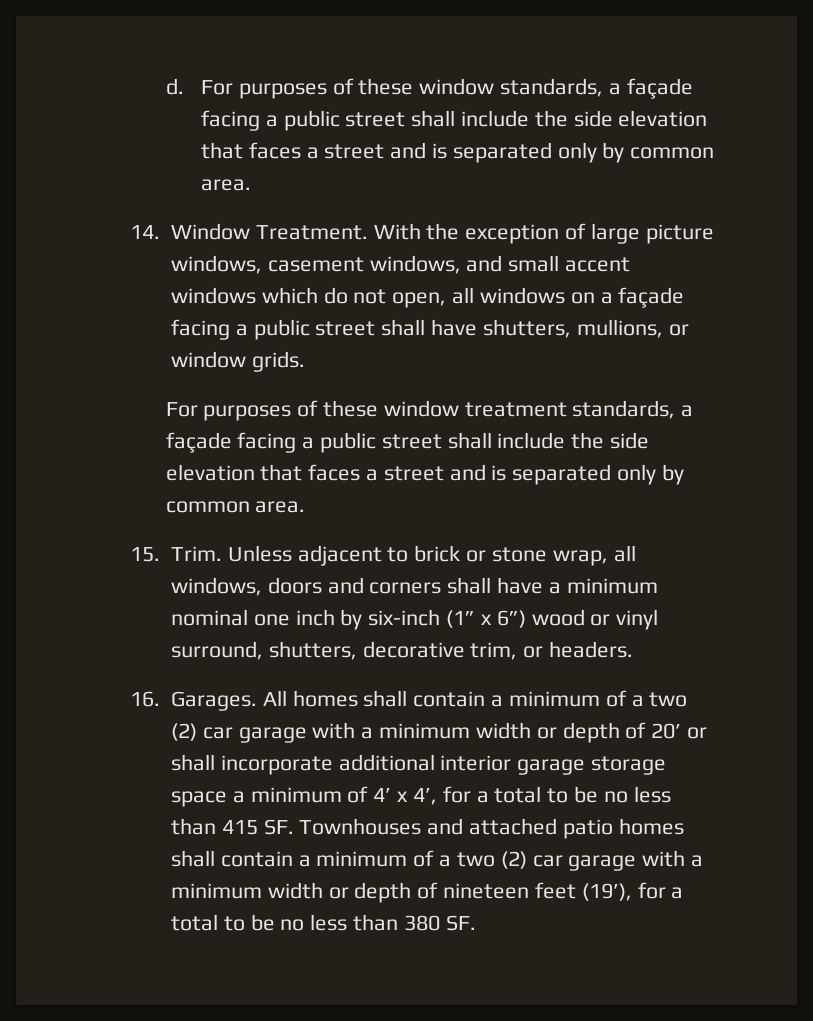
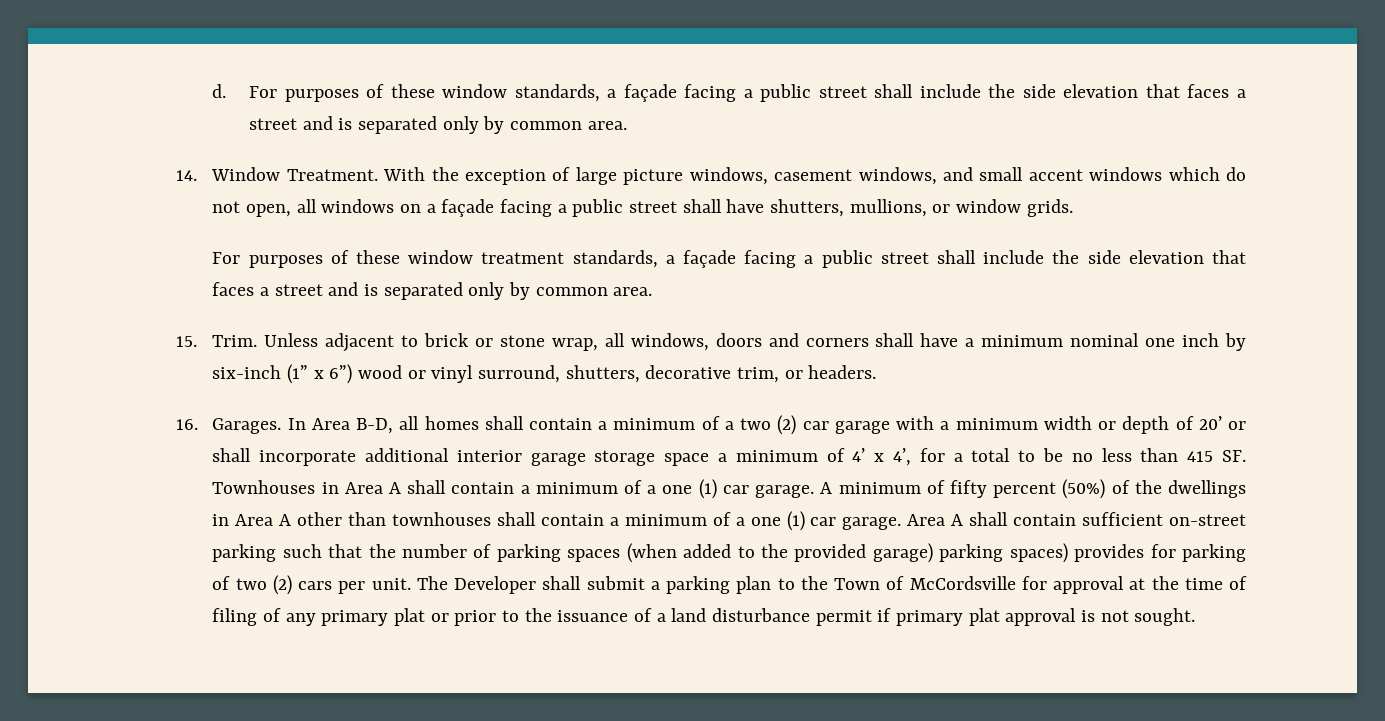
- All homes shall contain a minimum of a two (2) car garage with a minimum width or depth of 20’ or shall incorporate additional interior garage storage space a minimum of 4’ x 4’, for a total to be no less than 415 SF. Townhouses and attached patio homes shall contain a minimum of a two (2) car garage with a minimum width or depth of nineteen feet (19’), for a total to be no less than 380 SF.
+ In Area B-D, all homes shall contain a minimum of a two (2) car garage with a minimum width or depth of 20’ or shall incorporate additional interior garage storage space a minimum of 4’ x 4’, for a total to be no less than 415 SF. Townhouses in Area A shall contain a minimum of a one (1) car garage. A minimum of fifty percent (50%) of the dwellings in Area A other than townhouses shall contain a minimum of a one (1) car garage. Area A shall contain sufficient on-street parking such that the number of parking spaces (when added to the provided garage) parking spaces) provides for parking of two (2) cars per unit. The Developer shall submit a parking plan to the Town of McCordsville for approval at the time of filing of any primary plat or prior to the issuance of a land disturbance permit if primary plat approval is not sought.

